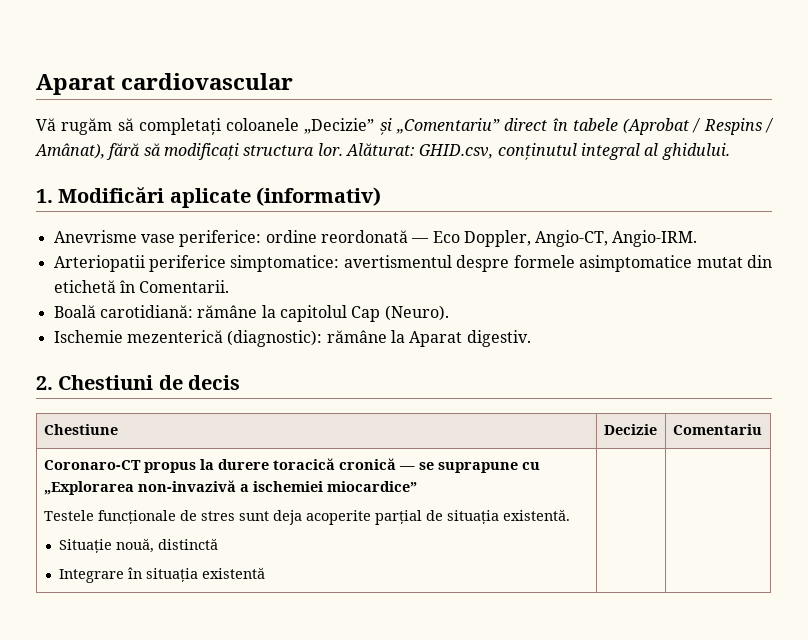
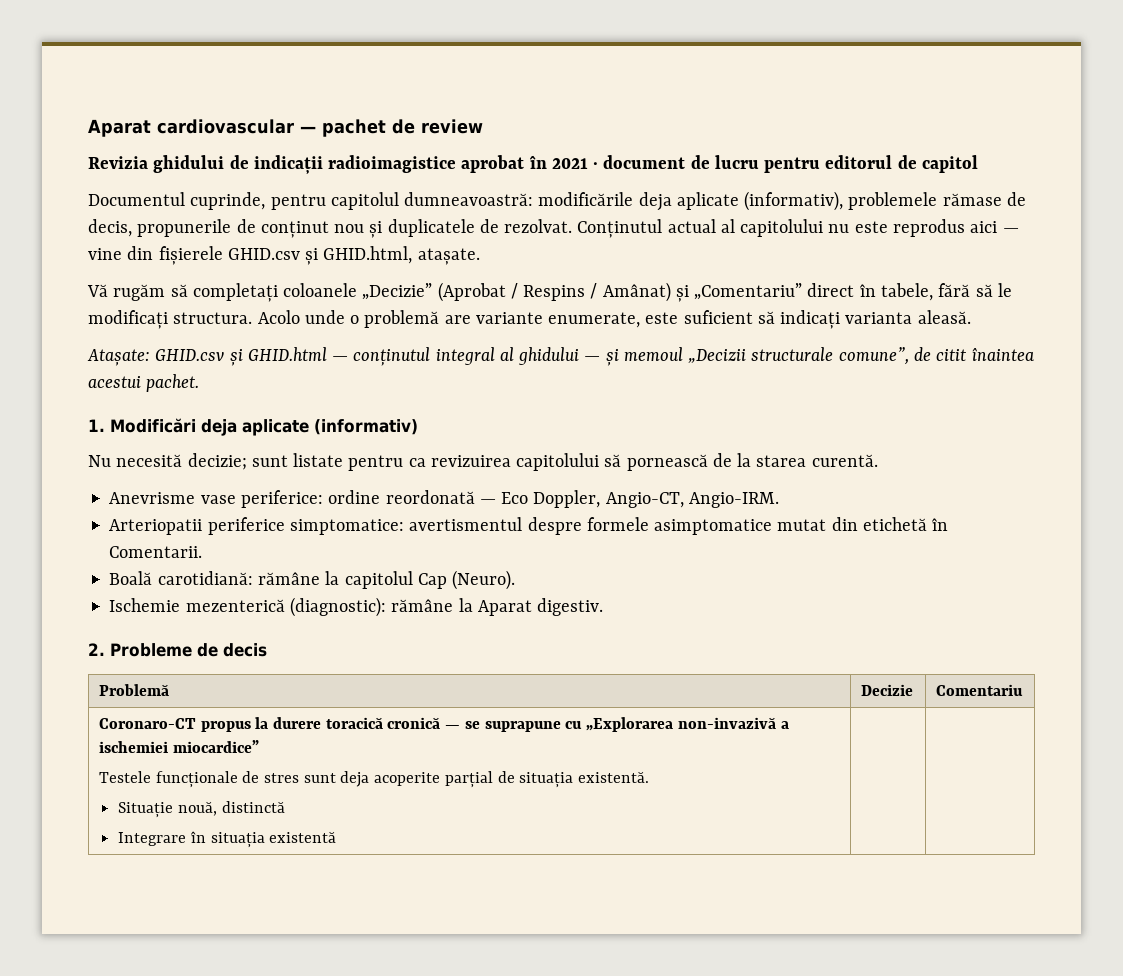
- Aparat cardiovascular
+ Aparat cardiovascular — pachet de review
+ Revizia ghidului de indicații radioimagistice aprobat în 2021 · document de lucru pentru editorul de capitol
+ Documentul cuprinde, pentru capitolul dumneavoastră: modificările deja aplicate (informativ), problemele rămase de decis, propunerile de conținut nou și duplicatele de rezolvat. Conținutul actual al capitolului nu este reprodus aici — vine din fișierele GHID.csv și GHID.html, atașate.
- Vă rugăm să completați coloanele „Decizie” și „Comentariu” direct în tabele (Aprobat / Respins / Amânat), fără să modificați structura lor. Alăturat: GHID.csv, conținutul integral al ghidului.
+ Vă rugăm să completați coloanele „Decizie” (Aprobat / Respins / Amânat) și „Comentariu” direct în tabele, fără să le modificați structura. Acolo unde o problemă are variante enumerate, este suficient să indicați varianta aleasă.
+ Atașate: GHID.csv și GHID.html — conținutul integral al ghidului — și memoul „Decizii structurale comune”, de citit înaintea acestui pachet.
- 1. Modificări aplicate (informativ)
+ 1. Modificări deja aplicate (informativ)
+ Nu necesită decizie; sunt listate pentru ca revizuirea capitolului să pornească de la starea curentă.
- 2. Chestiuni de decis
+ 2. Probleme de decis
- Chestiune | Decizie | Comentariu
+ Problemă | Decizie | Comentariu

